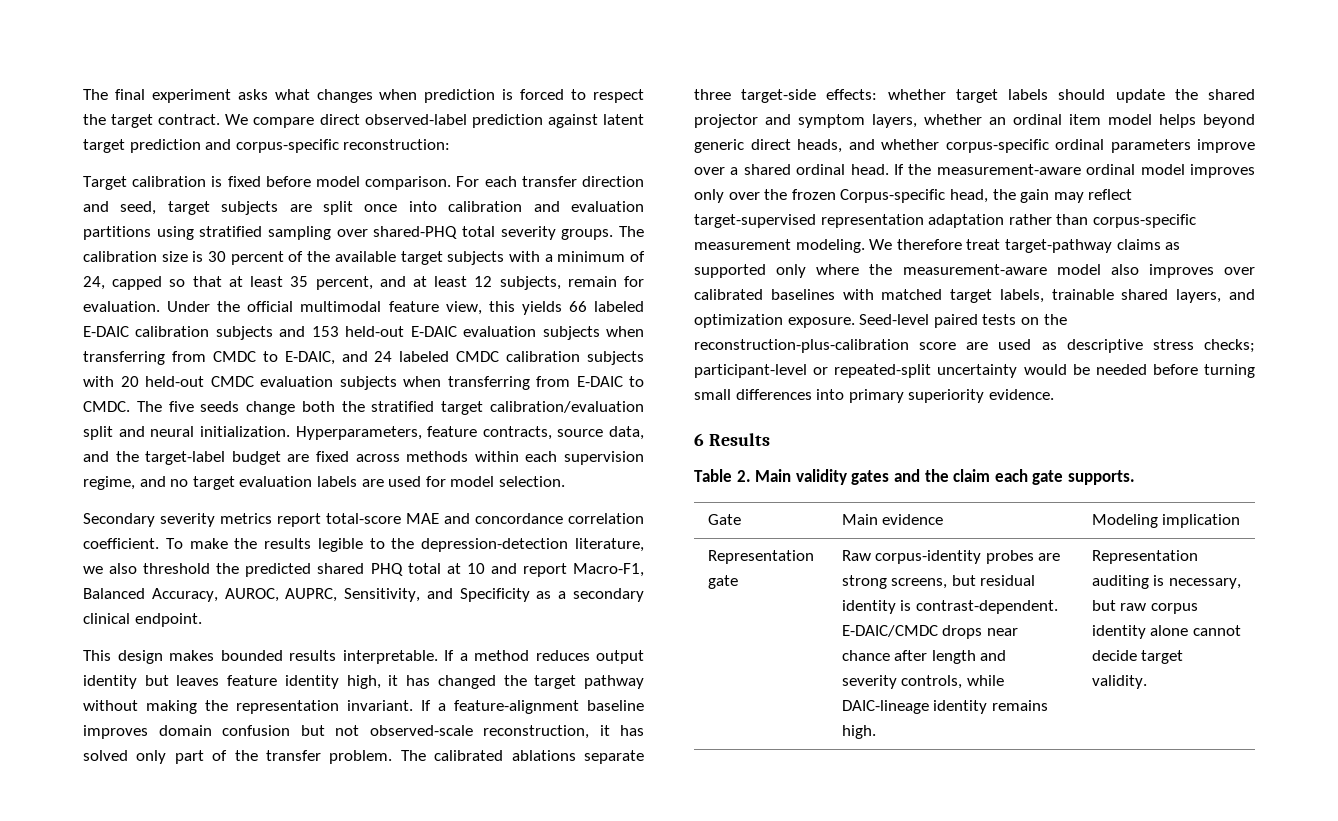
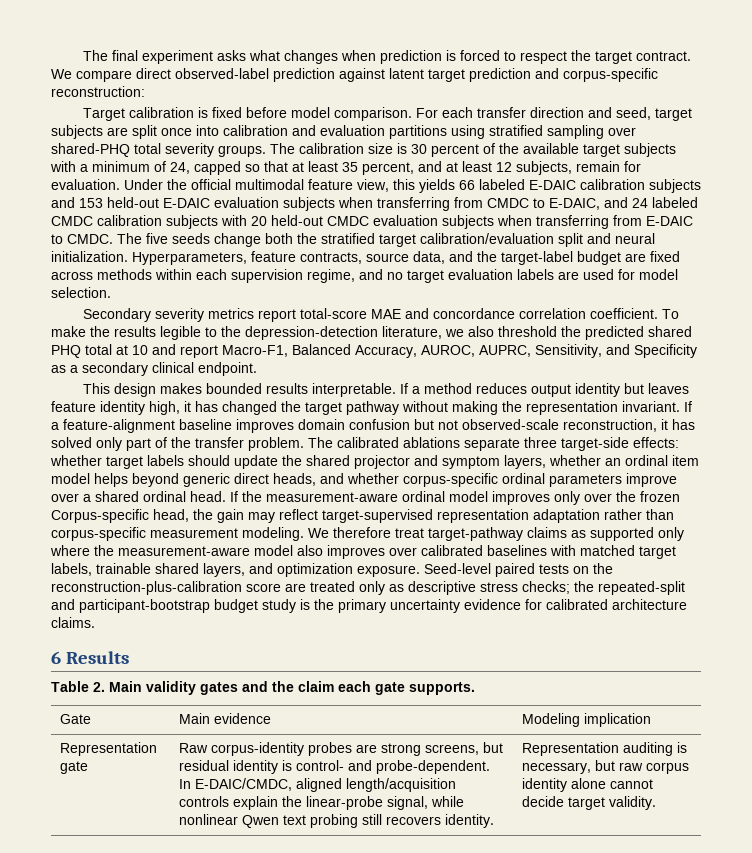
- Seed-level paired tests on the reconstruction-plus-calibration score are used as descriptive stress checks; participant-level or repeated-split uncertainty would be needed before turning small differences into primary superiority evidence.
+ Seed-level paired tests on the reconstruction-plus-calibration score are treated only as descriptive stress checks; the repeated-split and participant-bootstrap budget study is the primary uncertainty evidence for calibrated architecture claims.
- Raw corpus-identity probes are strong screens, but residual identity is contrast-dependent. E-DAIC/CMDC drops near chance after length and severity controls, while DAIC-lineage identity remains high.
+ Raw corpus-identity probes are strong screens, but residual identity is control- and probe-dependent. In E-DAIC/CMDC, aligned length/acquisition controls explain the linear-probe signal, while nonlinear Qwen text probing still recovers identity.

